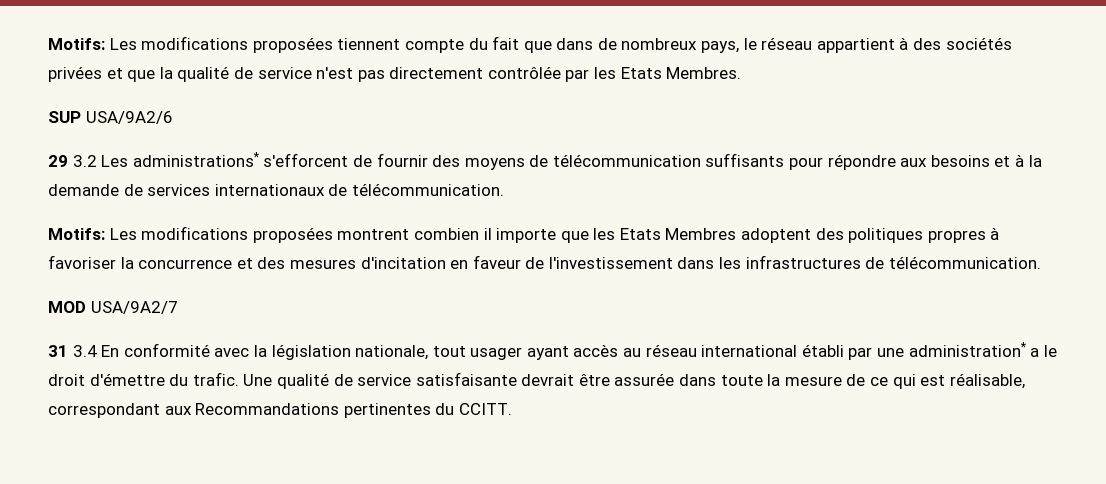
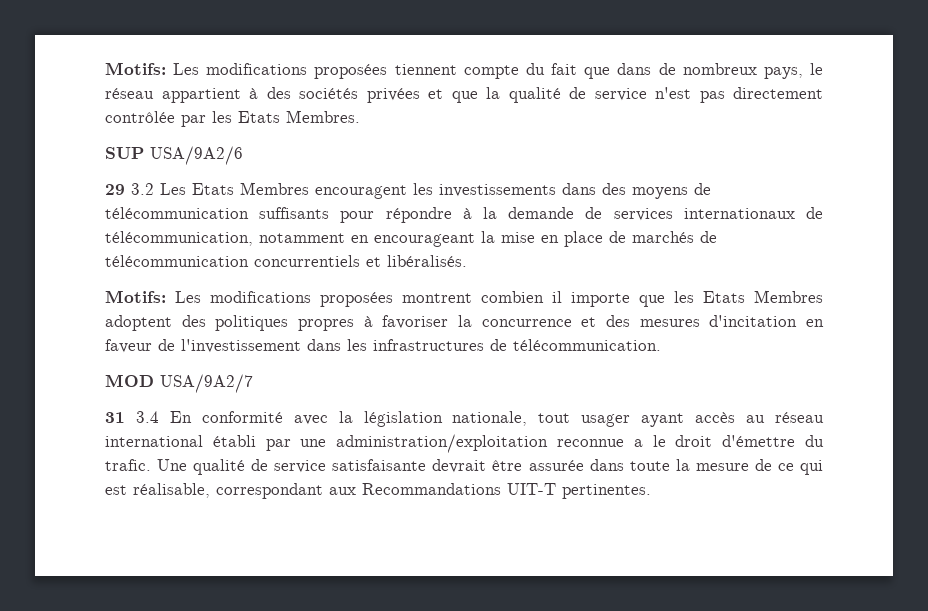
- 29 3.2 Les administrations* s'efforcent de fournir des moyens de télécommunication suffisants pour répondre aux besoins et à la demande de services internationaux de télécommunication.
+ 29 3.2 Les Etats Membres encouragent les investissements dans des moyens de télécommunication suffisants pour répondre à la demande de services internationaux de télécommunication, notamment en encourageant la mise en place de marchés de télécommunication concurrentiels et libéralisés.
- 31 3.4 En conformité avec la législation nationale, tout usager ayant accès au réseau international établi par une administration* a le droit d'émettre du trafic.
+ 31 3.4 En conformité avec la législation nationale, tout usager ayant accès au réseau international établi par une administration/exploitation reconnue a le droit d'émettre du trafic.
- Une qualité de service satisfaisante devrait être assurée dans toute la mesure de ce qui est réalisable, correspondant aux Recommandations pertinentes du CCITT.
+ Une qualité de service satisfaisante devrait être assurée dans toute la mesure de ce qui est réalisable, correspondant aux Recommandations UIT-T pertinentes.

